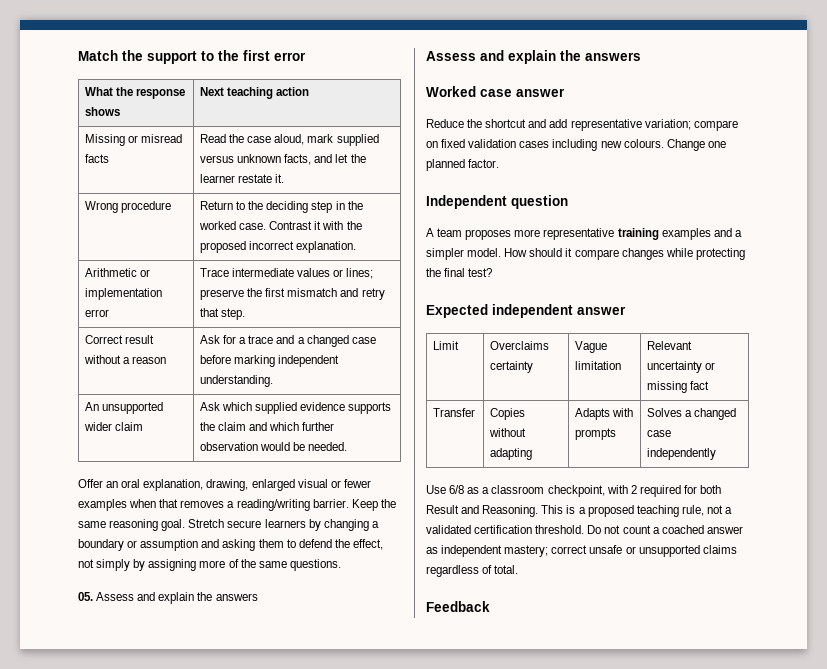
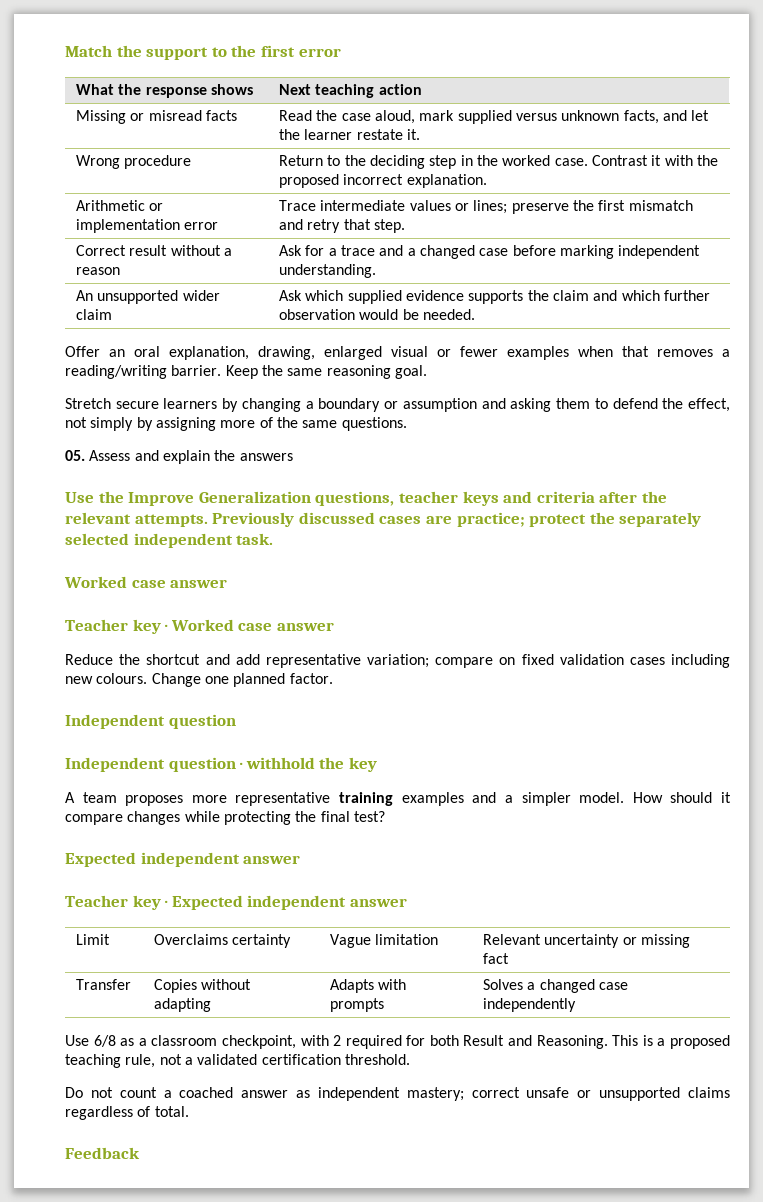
- Keep the same reasoning goal. Stretch secure learners by changing a boundary or assumption and asking them to defend the effect, not simply by assigning more of the same questions.
+ Keep the same reasoning goal.
+ Stretch secure learners by changing a boundary or assumption and asking them to defend the effect, not simply by assigning more of the same questions.
  05. Assess and explain the answers
- Assess and explain the answers
+ Use the Improve Generalization questions, teacher keys and criteria after the relevant attempts. Previously discussed cases are practice; protect the separately selected independent task.
  Worked case answer
+ Teacher key · Worked case answer
+ Independent question · withhold the key
+ Teacher key · Expected independent answer
- This is a proposed teaching rule, not a validated certification threshold. Do not count a coached answer as independent mastery; correct unsafe or unsupported claims regardless of total.
+ This is a proposed teaching rule, not a validated certification threshold.
+ Do not count a coached answer as independent mastery; correct unsafe or unsupported claims regardless of total.

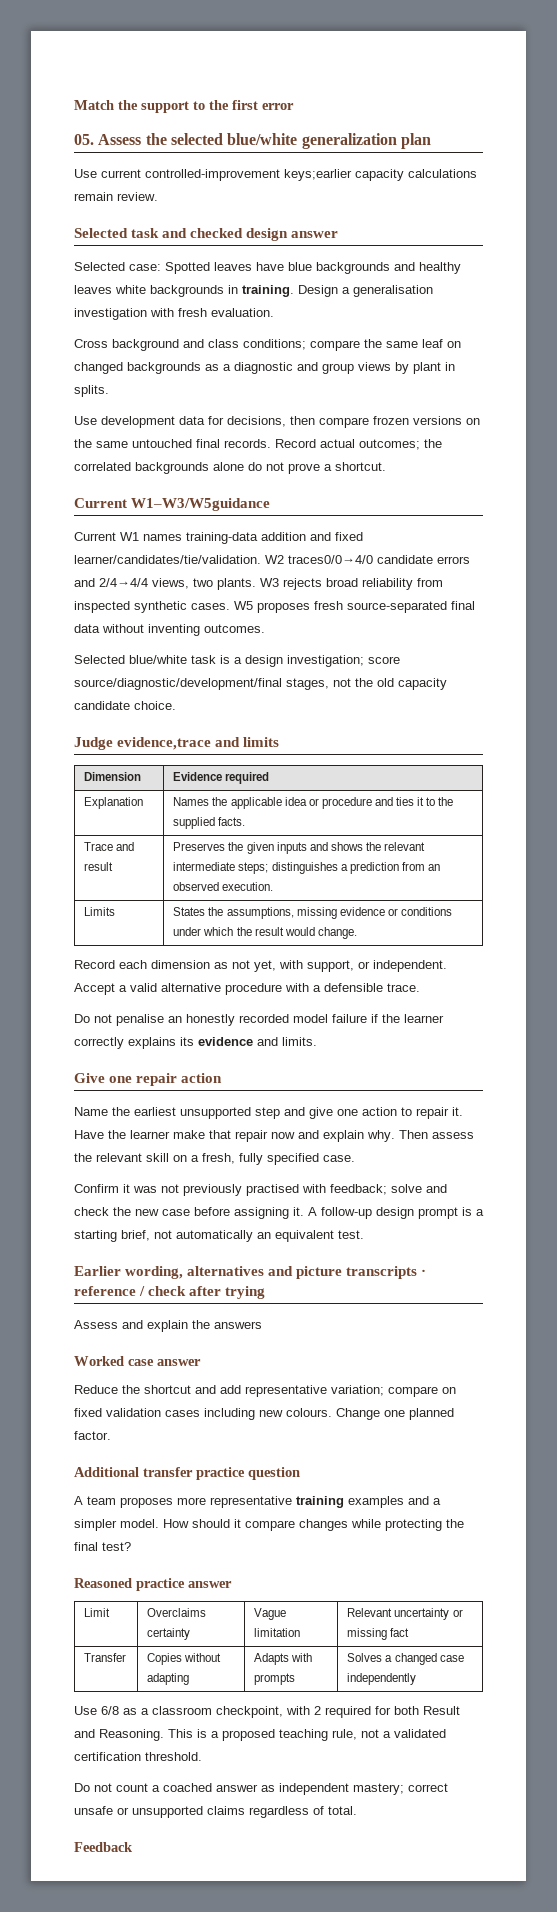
- What the response shows | Next teaching action
- Missing or misread facts | Read the case aloud, mark supplied versus unknown facts, and let the learner restate it.
- Wrong procedure | Return to the deciding step in the worked case. Contrast it with the proposed incorrect explanation.
- Arithmetic or implementation error | Trace intermediate values or lines; preserve the first mismatch and retry that step.
- Correct result without a reason | Ask for a trace and a changed case before marking independent understanding.
- An unsupported wider claim | Ask which supplied evidence supports the claim and which further observation would be needed.
- Offer an oral explanation, drawing, enlarged visual or fewer examples when that removes a reading/writing barrier. Keep the same reasoning goal.
- Stretch secure learners by changing a boundary or assumption and asking them to defend the effect, not simply by assigning more of the same questions.
- 05. Assess and explain the answers
+ 05. Assess the selected blue/white generalization plan
+ Use current controlled-improvement keys;earlier capacity calculations remain review.
+ Selected task and checked design answer
+ Selected case: Spotted leaves have blue backgrounds and healthy leaves white backgrounds in training. Design a generalisation investigation with fresh evaluation.
+ Cross background and class conditions; compare the same leaf on changed backgrounds as a diagnostic and group views by plant in splits.
+ Use development data for decisions, then compare frozen versions on the same untouched final records. Record actual outcomes; the correlated backgrounds alone do not prove a shortcut.
+ Current W1–W3/W5guidance
+ Current W1 names training-data addition and fixed learner/candidates/tie/validation. W2 traces0/0→4/0 candidate errors and 2/4→4/4 views, two plants. W3 rejects broad reliability from inspected synthetic cases. W5 proposes fresh source-separated final data without inventing outcomes.
+ Selected blue/white task is a design investigation; score source/diagnostic/development/final stages, not the old capacity candidate choice.
+ Judge evidence,trace and limits
+ Dimension | Evidence required
+ Explanation | Names the applicable idea or procedure and ties it to the supplied facts.
+ Trace and result | Preserves the given inputs and shows the relevant intermediate steps; distinguishes a prediction from an observed execution.
+ Limits | States the assumptions, missing evidence or conditions under which the result would change.
+ Record each dimension as not yet, with support, or independent. Accept a valid alternative procedure with a defensible trace.
+ Do not penalise an honestly recorded model failure if the learner correctly explains its evidence and limits.
+ Give one repair action
+ Name the earliest unsupported step and give one action to repair it. Have the learner make that repair now and explain why. Then assess the relevant skill on a fresh, fully specified case.
+ Confirm it was not previously practised with feedback; solve and check the new case before assigning it. A follow-up design prompt is a starting brief, not automatically an equivalent test.
+ Earlier wording, alternatives and picture transcripts · reference / check after trying
+ Assess and explain the answers
- Use the Improve Generalization questions, teacher keys and criteria after the relevant attempts. Previously discussed cases are practice; protect the separately selected independent task.
  Worked case answer
- Teacher key · Worked case answer
  Change one planned factor.
- Independent question
- Independent question · withhold the key
+ Additional transfer practice question
  How should it compare changes while protecting the final test?
- Expected independent answer
- Teacher key · Expected independent answer
+ Reasoned practice answer

